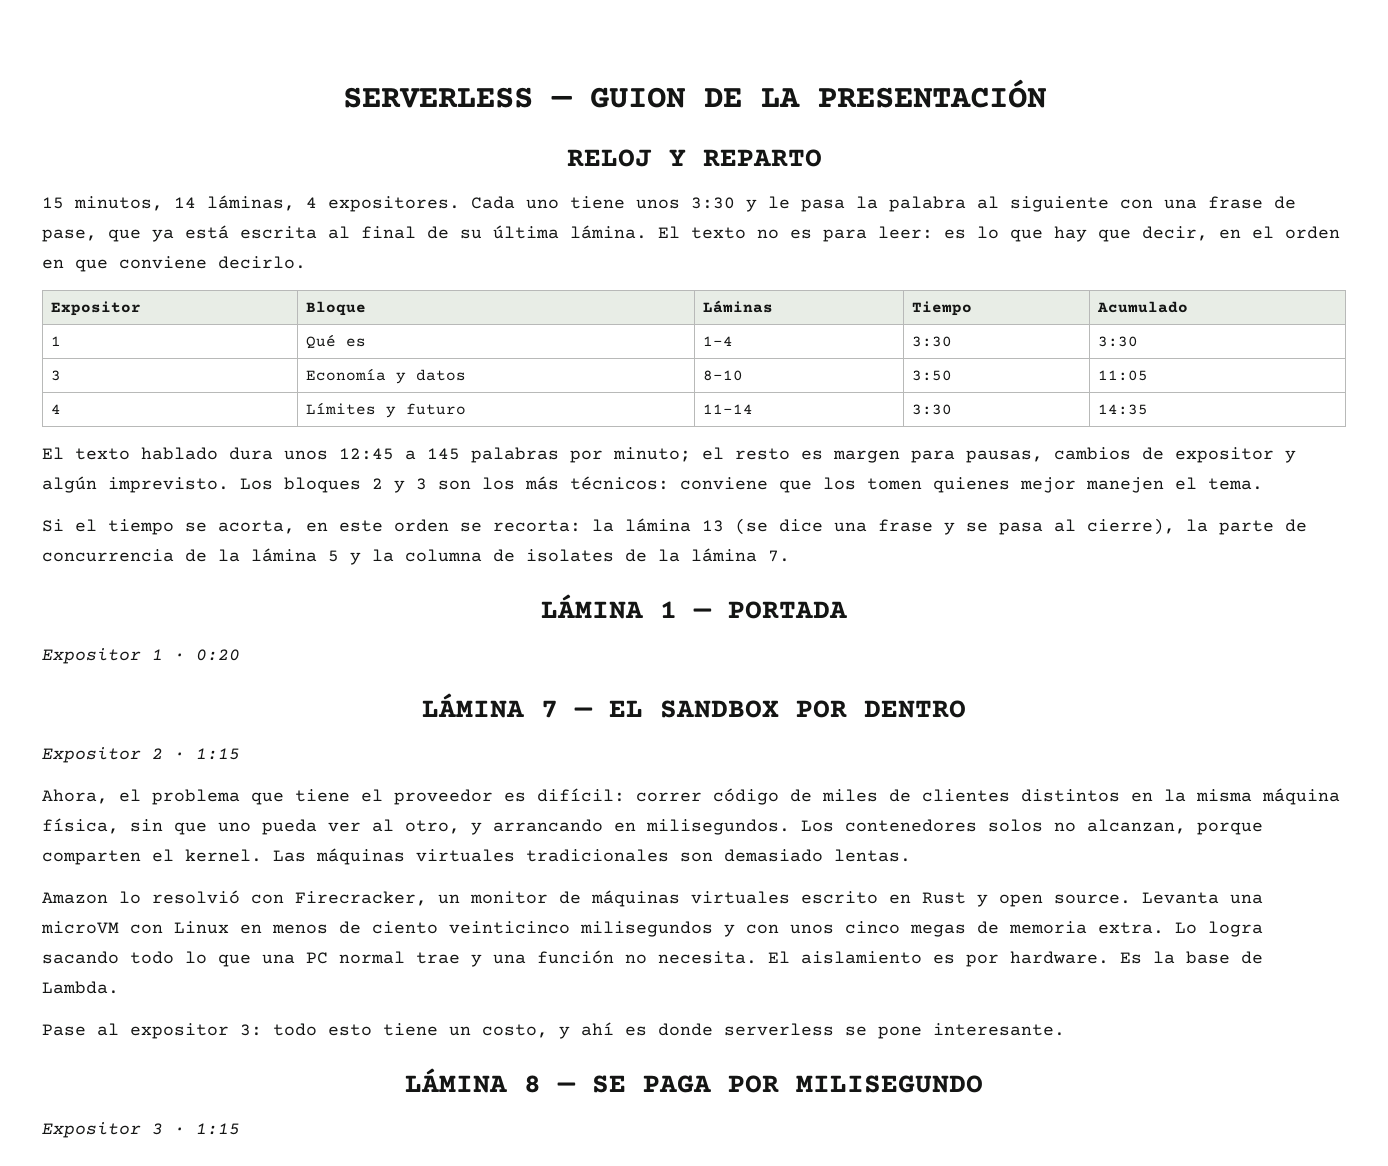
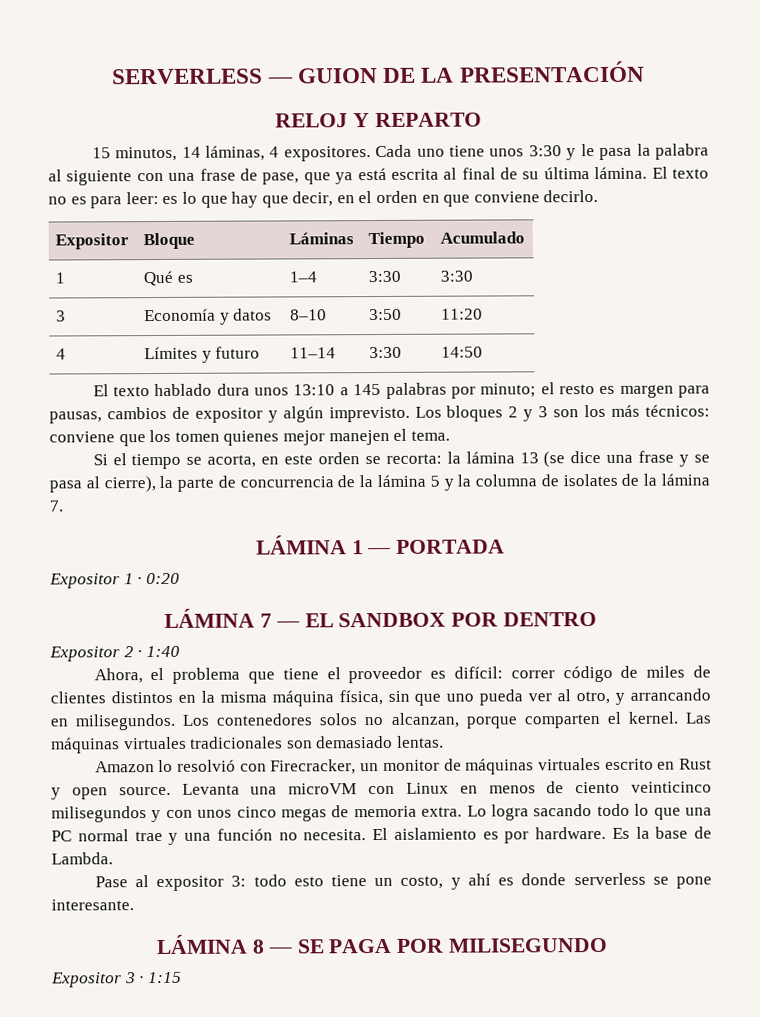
- 3 | Economía y datos | 8–10 | 3:50 | 11:05
+ 3 | Economía y datos | 8–10 | 3:50 | 11:20
- 4 | Límites y futuro | 11–14 | 3:30 | 14:35
+ 4 | Límites y futuro | 11–14 | 3:30 | 14:50
- El texto hablado dura unos 12:45 a 145 palabras por minuto; el resto es margen para pausas, cambios de expositor y algún imprevisto.
+ El texto hablado dura unos 13:10 a 145 palabras por minuto; el resto es margen para pausas, cambios de expositor y algún imprevisto.
- Expositor 2 · 1:15
+ Expositor 2 · 1:40

